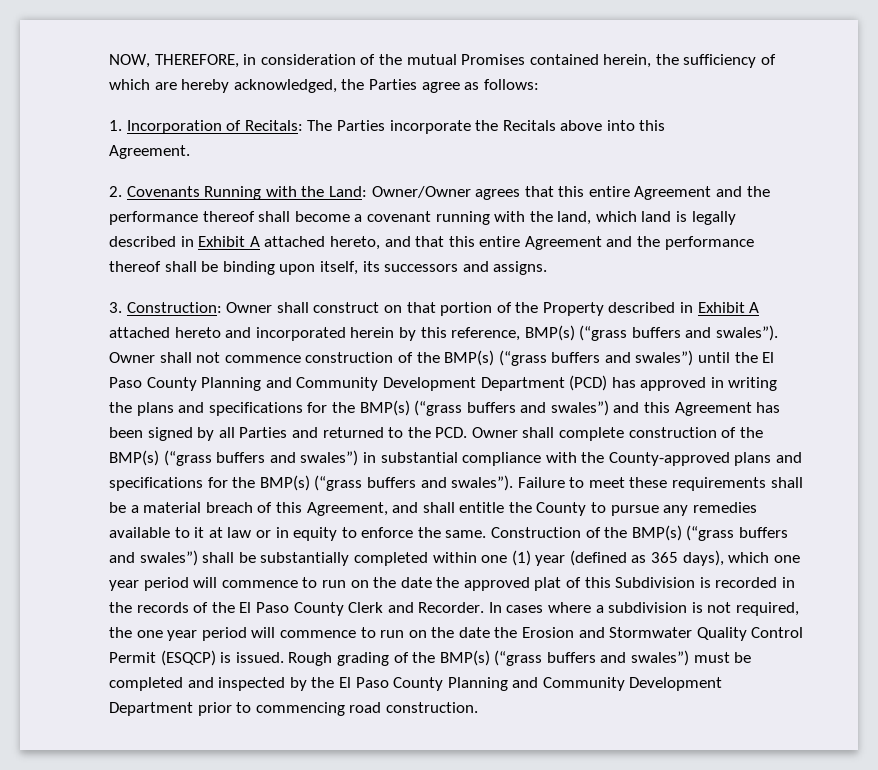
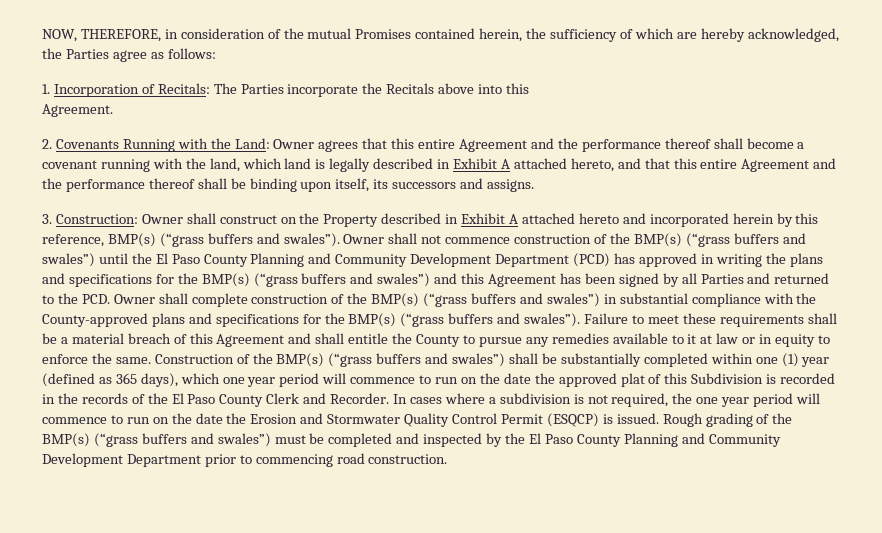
- 2. Covenants Running with the Land: Owner/Owner agrees that this entire Agreement and the performance thereof shall become a covenant running with the land, which land is legally described in Exhibit A attached hereto, and that this entire Agreement and the performance thereof shall be binding upon itself, its successors and assigns.
+ 2. Covenants Running with the Land: Owner agrees that this entire Agreement and the performance thereof shall become a covenant running with the land, which land is legally described in Exhibit A attached hereto, and that this entire Agreement and the performance thereof shall be binding upon itself, its successors and assigns.
- 3. Construction: Owner shall construct on that portion of the Property described in Exhibit A attached hereto and incorporated herein by this reference, BMP(s) (“grass buffers and swales”).
+ 3. Construction: Owner shall construct on the Property described in Exhibit A attached hereto and incorporated herein by this reference, BMP(s) (“grass buffers and swales”).
- Failure to meet these requirements shall be a material breach of this Agreement, and shall entitle the County to pursue any remedies available to it at law or in equity to enforce the same.
+ Failure to meet these requirements shall be a material breach of this Agreement and shall entitle the County to pursue any remedies available to it at law or in equity to enforce the same.

